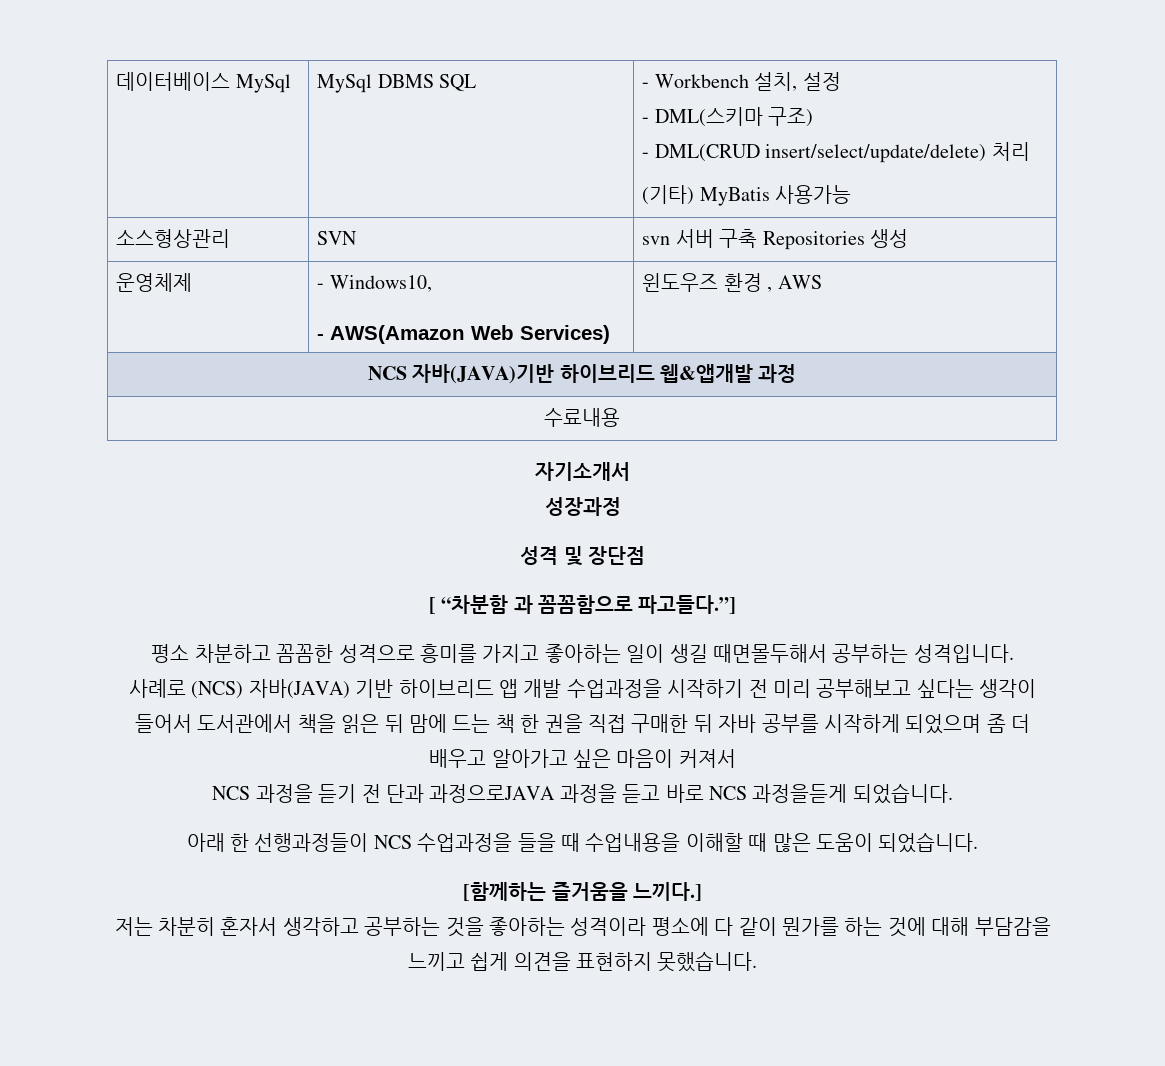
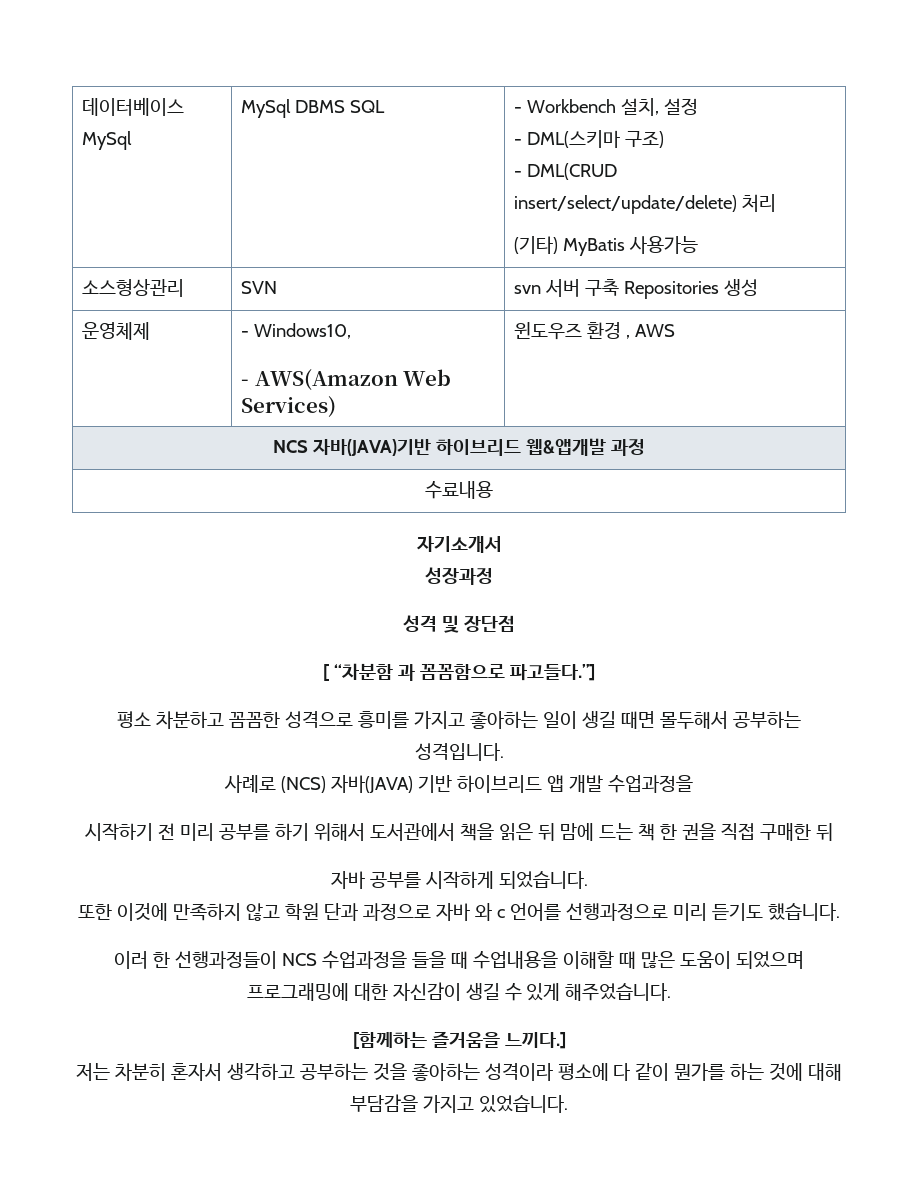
- 평소 차분하고 꼼꼼한 성격으로 흥미를 가지고 좋아하는 일이 생길 때면몰두해서 공부하는 성격입니다.
+ 평소 차분하고 꼼꼼한 성격으로 흥미를 가지고 좋아하는 일이 생길 때면 몰두해서 공부하는 성격입니다.
- 사례로 (NCS) 자바(JAVA) 기반 하이브리드 앱 개발 수업과정을 시작하기 전 미리 공부해보고 싶다는 생각이 들어서 도서관에서 책을 읽은 뒤 맘에 드는 책 한 권을 직접 구매한 뒤 자바 공부를 시작하게 되었으며 좀 더 배우고 알아가고 싶은 마음이 커져서
- NCS 과정을 듣기 전 단과 과정으로JAVA 과정을 듣고 바로 NCS 과정을듣게 되었습니다.
- 아래 한 선행과정들이 NCS 수업과정을 들을 때 수업내용을 이해할 때 많은 도움이 되었습니다.
+ 사례로 (NCS) 자바(JAVA) 기반 하이브리드 앱 개발 수업과정을
+ 시작하기 전 미리 공부를 하기 위해서 도서관에서 책을 읽은 뒤 맘에 드는 책 한 권을 직접 구매한 뒤
+ 자바 공부를 시작하게 되었습니다.
+ 또한 이것에 만족하지 않고 학원 단과 과정으로 자바 와 c 언어를 선행과정으로 미리 듣기도 했습니다.
+ 이러 한 선행과정들이 NCS 수업과정을 들을 때 수업내용을 이해할 때 많은 도움이 되었으며 프로그래밍에 대한 자신감이 생길 수 있게 해주었습니다.
- 저는 차분히 혼자서 생각하고 공부하는 것을 좋아하는 성격이라 평소에 다 같이 뭔가를 하는 것에 대해 부담감을 느끼고 쉽게 의견을 표현하지 못했습니다.
+ 저는 차분히 혼자서 생각하고 공부하는 것을 좋아하는 성격이라 평소에 다 같이 뭔가를 하는 것에 대해 부담감을 가지고 있었습니다.

